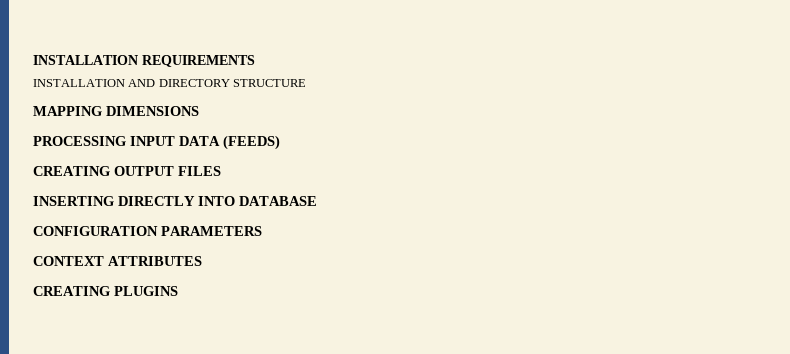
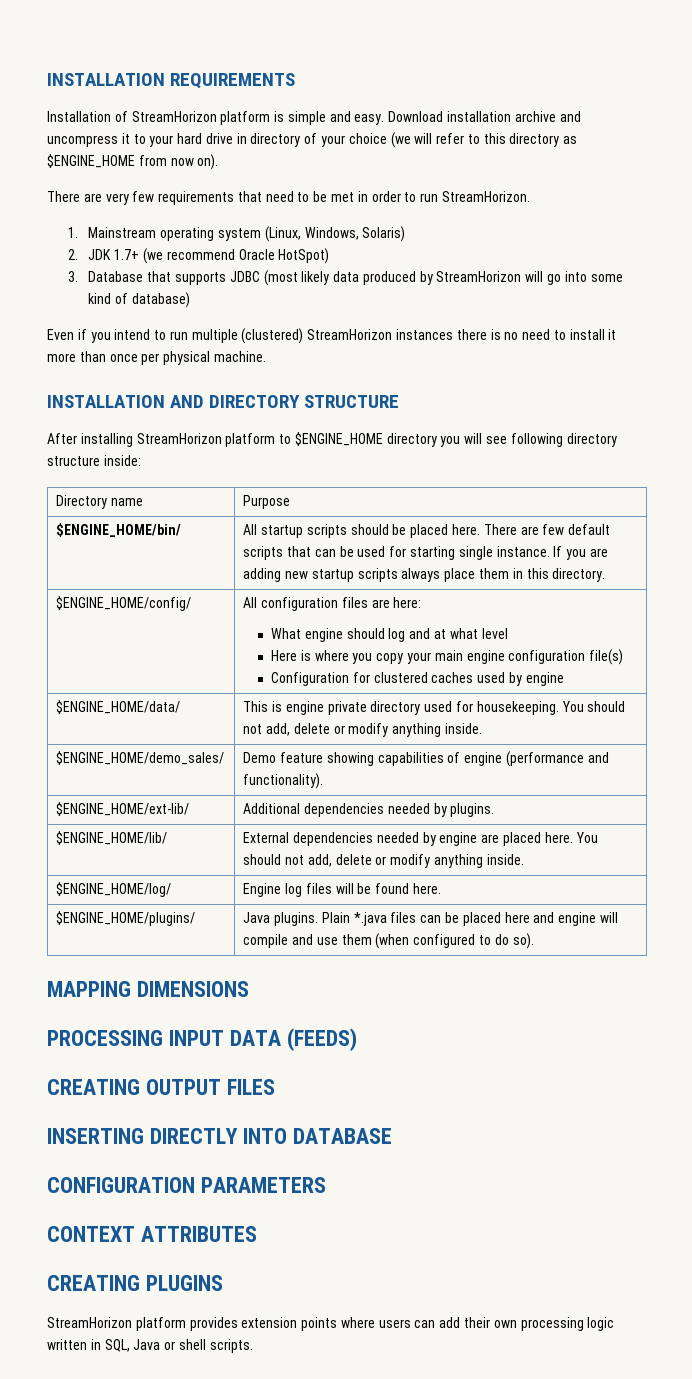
+ Installation of StreamHorizon platform is simple and easy. Download installation archive and uncompress it to your hard drive in directory of your choice (we will refer to this directory as $ENGINE_HOME from now on).
+ There are very few requirements that need to be met in order to run StreamHorizon.
+ 1. Mainstream operating system (Linux, Windows, Solaris)
+ 2. JDK 1.7+ (we recommend Oracle HotSpot)
+ 3. Database that supports JDBC (most likely data produced by StreamHorizon will go into some kind of database)
+ Even if you intend to run multiple (clustered) StreamHorizon instances there is no need to install it more than once per physical machine.
  INSTALLATION AND DIRECTORY STRUCTURE
+ After installing StreamHorizon platform to $ENGINE_HOME directory you will see following directory structure inside:
+ Directory name | Purpose
+ $ENGINE_HOME/bin/ | All startup scripts should be placed here. There are few default scripts that can be used for starting single instance. If you are adding new startup scripts always place them in this directory.
+ $ENGINE_HOME/config/ | All configuration files are here:
+ What engine should log and at what level
+ Here is where you copy your main engine configuration file(s)
+ Configuration for clustered caches used by engine
+ $ENGINE_HOME/data/ | This is engine private directory used for housekeeping. You should not add, delete or modify anything inside.
+ $ENGINE_HOME/demo_sales/ | Demo feature showing capabilities of engine (performance and functionality).
+ $ENGINE_HOME/ext-lib/ | Additional dependencies needed by plugins.
+ $ENGINE_HOME/lib/ | External dependencies needed by engine are placed here. You should not add, delete or modify anything inside.
+ $ENGINE_HOME/log/ | Engine log files will be found here.
+ $ENGINE_HOME/plugins/ | Java plugins. Plain *.java files can be placed here and engine will compile and use them (when configured to do so).
+ StreamHorizon platform provides extension points where users can add their own processing logic written in SQL, Java or shell scripts.

